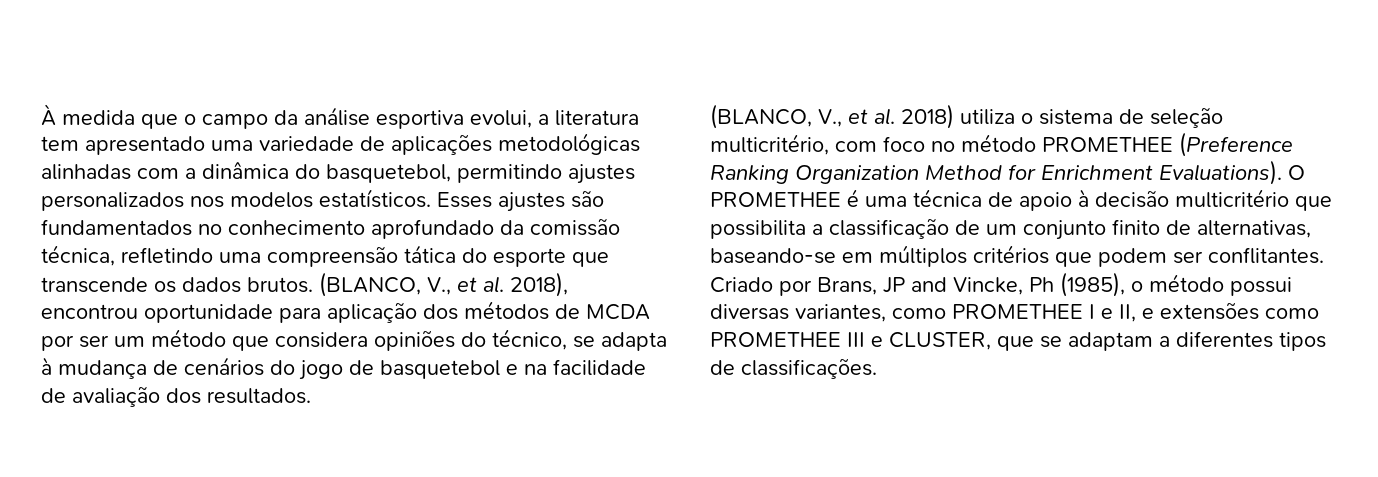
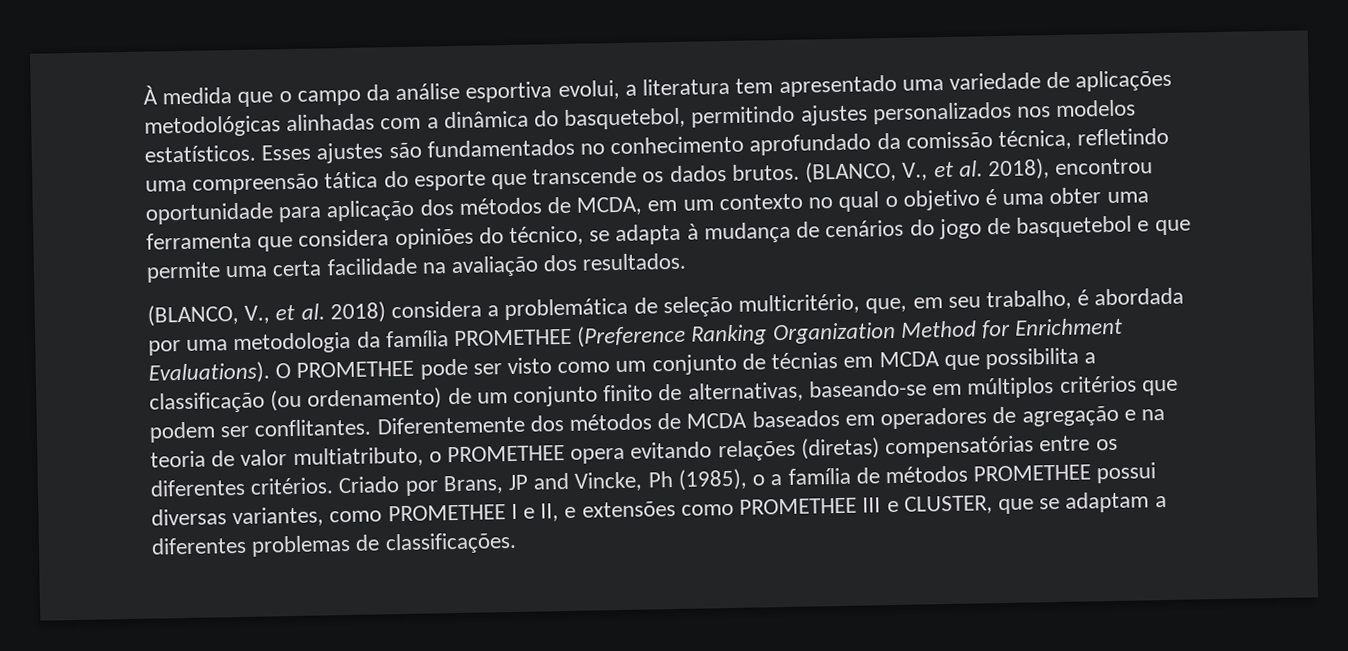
- (BLANCO, V., et al. 2018), encontrou oportunidade para aplicação dos métodos de MCDA por ser um método que considera opiniões do técnico, se adapta à mudança de cenários do jogo de basquetebol e na facilidade de avaliação dos resultados.
+ (BLANCO, V., et al. 2018), encontrou oportunidade para aplicação dos métodos de MCDA, em um contexto no qual o objetivo é uma obter uma ferramenta que considera opiniões do técnico, se adapta à mudança de cenários do jogo de basquetebol e que permite uma certa facilidade na avaliação dos resultados.
- (BLANCO, V., et al. 2018) utiliza o sistema de seleção multicritério, com foco no método PROMETHEE (Preference Ranking Organization Method for Enrichment Evaluations).
+ (BLANCO, V., et al. 2018) considera a problemática de seleção multicritério, que, em seu trabalho, é abordada por uma metodologia da família PROMETHEE (Preference Ranking Organization Method for Enrichment Evaluations).
- O PROMETHEE é uma técnica de apoio à decisão multicritério que possibilita a classificação de um conjunto finito de alternativas, baseando-se em múltiplos critérios que podem ser conflitantes.
+ O PROMETHEE pode ser visto como um conjunto de técnias em MCDA que possibilita a classificação (ou ordenamento) de um conjunto finito de alternativas, baseando-se em múltiplos critérios que podem ser conflitantes.
+ Diferentemente dos métodos de MCDA baseados em operadores de agregação e na teoria de valor multiatributo, o PROMETHEE opera evitando relações (diretas) compensatórias entre os diferentes critérios.
- Criado por Brans, JP and Vincke, Ph (1985), o método possui diversas variantes, como PROMETHEE I e II, e extensões como PROMETHEE III e CLUSTER, que se adaptam a diferentes tipos de classificações.
+ Criado por Brans, JP and Vincke, Ph (1985), o a família de métodos PROMETHEE possui diversas variantes, como PROMETHEE I e II, e extensões como PROMETHEE III e CLUSTER, que se adaptam a diferentes problemas de classificações.

